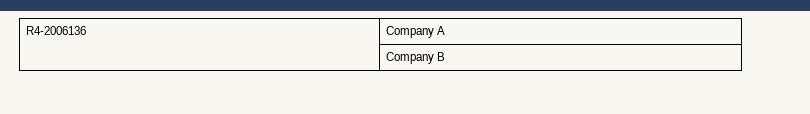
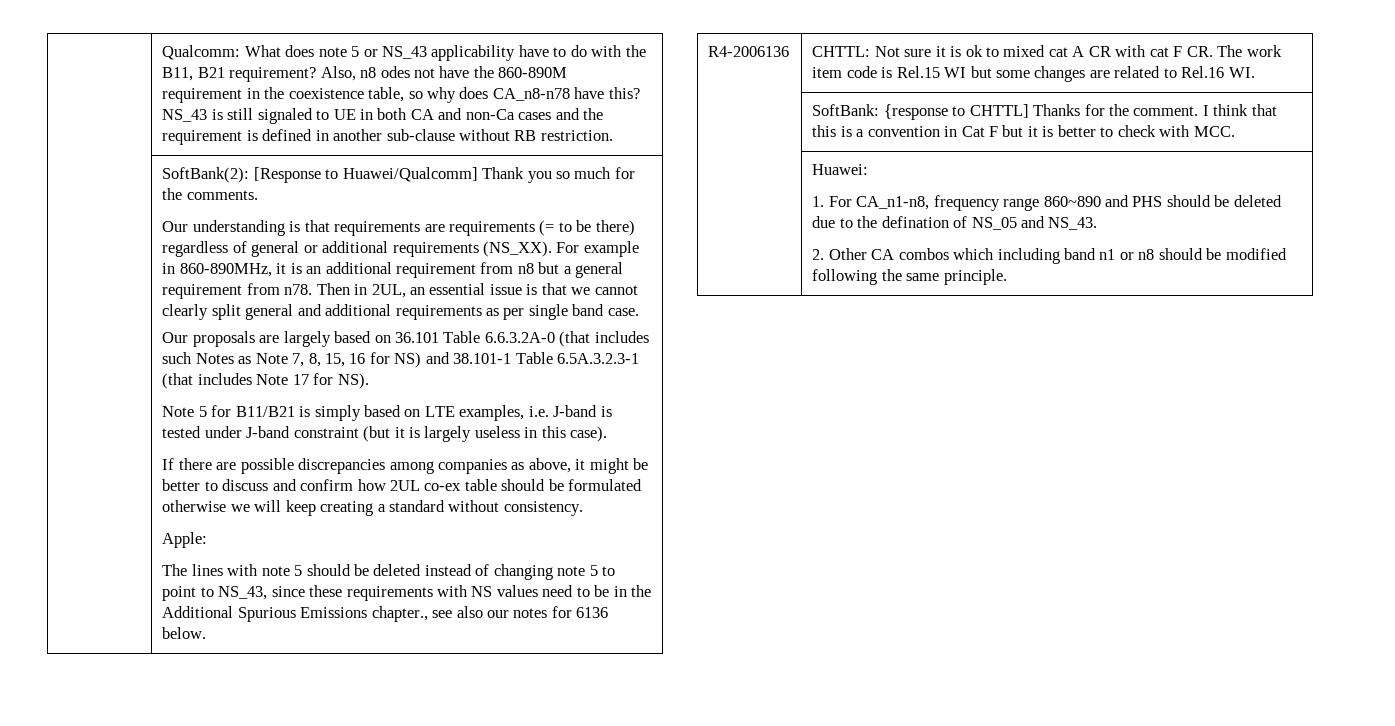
- R4-2006136 | Company A
- | Company B
+ Qualcomm: What does note 5 or NS_43 applicability have to do with the B11, B21 requirement? Also, n8 odes not have the 860-890M requirement in the coexistence table, so why does CA_n8-n78 have this? NS_43 is still signaled to UE in both CA and non-Ca cases and the requirement is defined in another sub-clause without RB restriction.
+ | SoftBank(2): [Response to Huawei/Qualcomm] Thank you so much for the comments.
+ Our understanding is that requirements are requirements (= to be there) regardless of general or additional requirements (NS_XX). For example in 860-890MHz, it is an additional requirement from n8 but a general requirement from n78. Then in 2UL, an essential issue is that we cannot clearly split general and additional requirements as per single band case.
+ Our proposals are largely based on 36.101 Table 6.6.3.2A-0 (that includes such Notes as Note 7, 8, 15, 16 for NS) and 38.101-1 Table 6.5A.3.2.3-1 (that includes Note 17 for NS).
+ Note 5 for B11/B21 is simply based on LTE examples, i.e. J-band is tested under J-band constraint (but it is largely useless in this case).
+ If there are possible discrepancies among companies as above, it might be better to discuss and confirm how 2UL co-ex table should be formulated otherwise we will keep creating a standard without consistency.
+ Apple:
+ The lines with note 5 should be deleted instead of changing note 5 to point to NS_43, since these requirements with NS values need to be in the Additional Spurious Emissions chapter., see also our notes for 6136 below.
+ R4-2006136 | CHTTL: Not sure it is ok to mixed cat A CR with cat F CR. The work item code is Rel.15 WI but some changes are related to Rel.16 WI.
+ | SoftBank: {response to CHTTL] Thanks for the comment. I think that this is a convention in Cat F but it is better to check with MCC.
+ | Huawei:
+ 1. For CA_n1-n8, frequency range 860~890 and PHS should be deleted due to the defination of NS_05 and NS_43.
+ 2. Other CA combos which including band n1 or n8 should be modified following the same principle.

